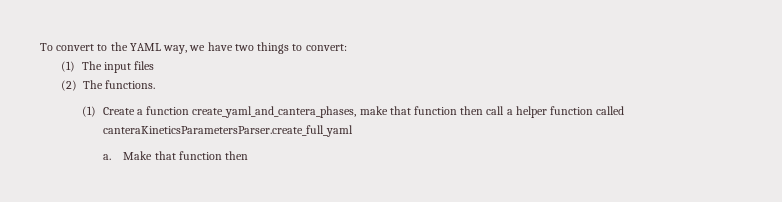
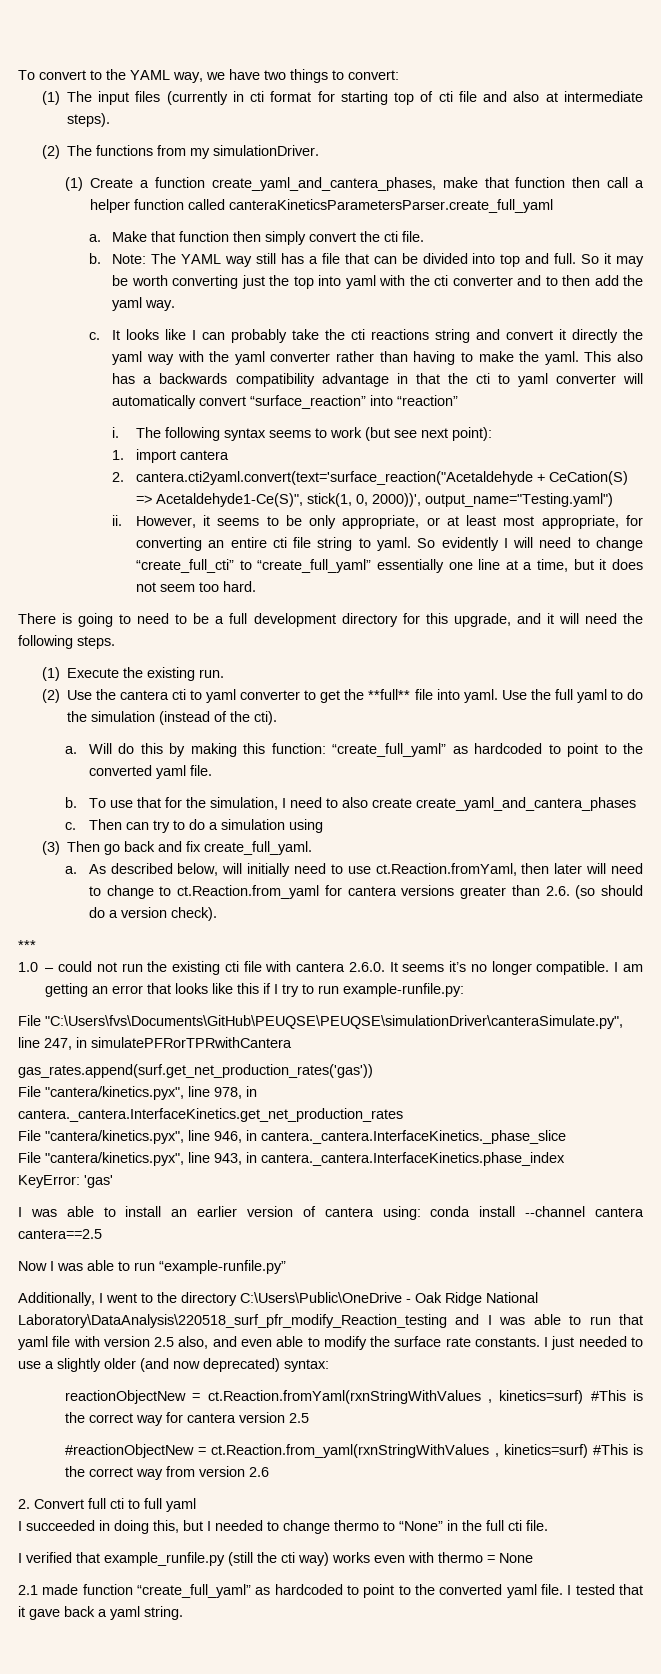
- (1) The input files
- (2) The functions.
+ (1) The input files (currently in cti format for starting top of cti file and also at intermediate steps).
+ (2) The functions from my simulationDriver.
- Make that function then
+ Make that function then simply convert the cti file.
+ b. Note: The YAML way still has a file that can be divided into top and full. So it may be worth converting just the top into yaml with the cti converter and to then add the yaml way.
+ c. It looks like I can probably take the cti reactions string and convert it directly the yaml way with the yaml converter rather than having to make the yaml. This also has a backwards compatibility advantage in that the cti to yaml converter will automatically convert “surface_reaction” into “reaction”
+ i. The following syntax seems to work (but see next point):
+ 1. import cantera
+ 2. cantera.cti2yaml.convert(text='surface_reaction("Acetaldehyde + CeCation(S) => Acetaldehyde1-Ce(S)", stick(1, 0, 2000))', output_name="Testing.yaml")
+ ii. However, it seems to be only appropriate, or at least most appropriate, for converting an entire cti file string to yaml. So evidently I will need to change “create_full_cti” to “create_full_yaml” essentially one line at a time, but it does not seem too hard.
+ There is going to need to be a full development directory for this upgrade, and it will need the following steps.
+ (1) Execute the existing run.
+ (2) Use the cantera cti to yaml converter to get the **full** file into yaml. Use the full yaml to do the simulation (instead of the cti).
+ a. Will do this by making this function: “create_full_yaml” as hardcoded to point to the converted yaml file.
+ b. To use that for the simulation, I need to also create create_yaml_and_cantera_phases
+ c. Then can try to do a simulation using
+ (3) Then go back and fix create_full_yaml.
+ a. As described below, will initially need to use ct.Reaction.fromYaml, then later will need to change to ct.Reaction.from_yaml for cantera versions greater than 2.6. (so should do a version check).
+ ***
+ 1.0 – could not run the existing cti file with cantera 2.6.0. It seems it’s no longer compatible. I am getting an error that looks like this if I try to run example-runfile.py:
+ File "C:\Users\fvs\Documents\GitHub\PEUQSE\PEUQSE\simulationDriver\canteraSimulate.py", line 247, in simulatePFRorTPRwithCantera
+ gas_rates.append(surf.get_net_production_rates('gas'))
+ File "cantera/kinetics.pyx", line 978, in cantera._cantera.InterfaceKinetics.get_net_production_rates
+ File "cantera/kinetics.pyx", line 946, in cantera._cantera.InterfaceKinetics._phase_slice
+ File "cantera/kinetics.pyx", line 943, in cantera._cantera.InterfaceKinetics.phase_index
+ KeyError: 'gas'
+ I was able to install an earlier version of cantera using: conda install --channel cantera cantera==2.5
+ Now I was able to run “example-runfile.py”
+ Additionally, I went to the directory C:\Users\Public\OneDrive - Oak Ridge National Laboratory\DataAnalysis\220518_surf_pfr_modify_Reaction_testing and I was able to run that yaml file with version 2.5 also, and even able to modify the surface rate constants. I just needed to use a slightly older (and now deprecated) syntax:
+ reactionObjectNew = ct.Reaction.fromYaml(rxnStringWithValues , kinetics=surf) #This is the correct way for cantera version 2.5
+ #reactionObjectNew = ct.Reaction.from_yaml(rxnStringWithValues , kinetics=surf) #This is the correct way from version 2.6
+ 2. Convert full cti to full yaml
+ I succeeded in doing this, but I needed to change thermo to “None” in the full cti file.
+ I verified that example_runfile.py (still the cti way) works even with thermo = None
+ 2.1 made function “create_full_yaml” as hardcoded to point to the converted yaml file. I tested that it gave back a yaml string.

